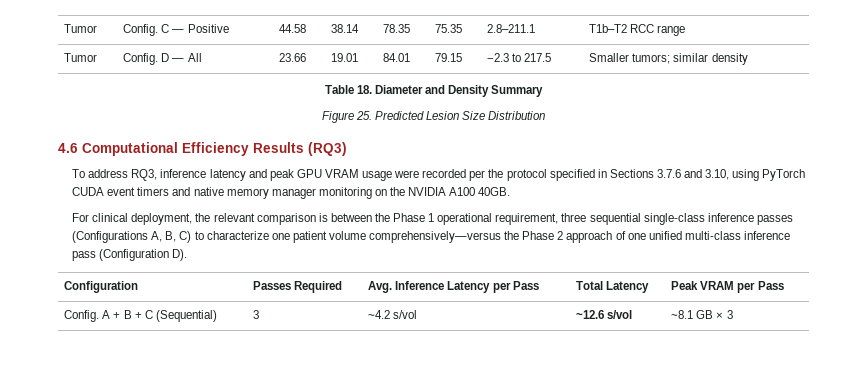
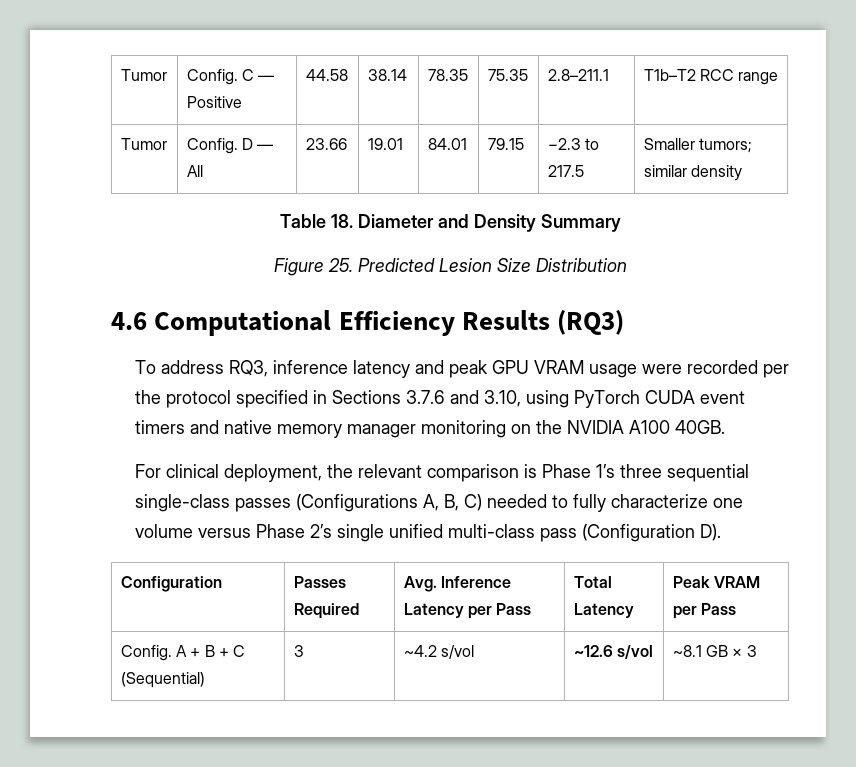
- For clinical deployment, the relevant comparison is between the Phase 1 operational requirement, three sequential single-class inference passes (Configurations A, B, C) to characterize one patient volume comprehensively—versus the Phase 2 approach of one unified multi-class inference pass (Configuration D).
+ For clinical deployment, the relevant comparison is Phase 1’s three sequential single-class passes (Configurations A, B, C) needed to fully characterize one volume versus Phase 2’s single unified multi-class pass (Configuration D).

